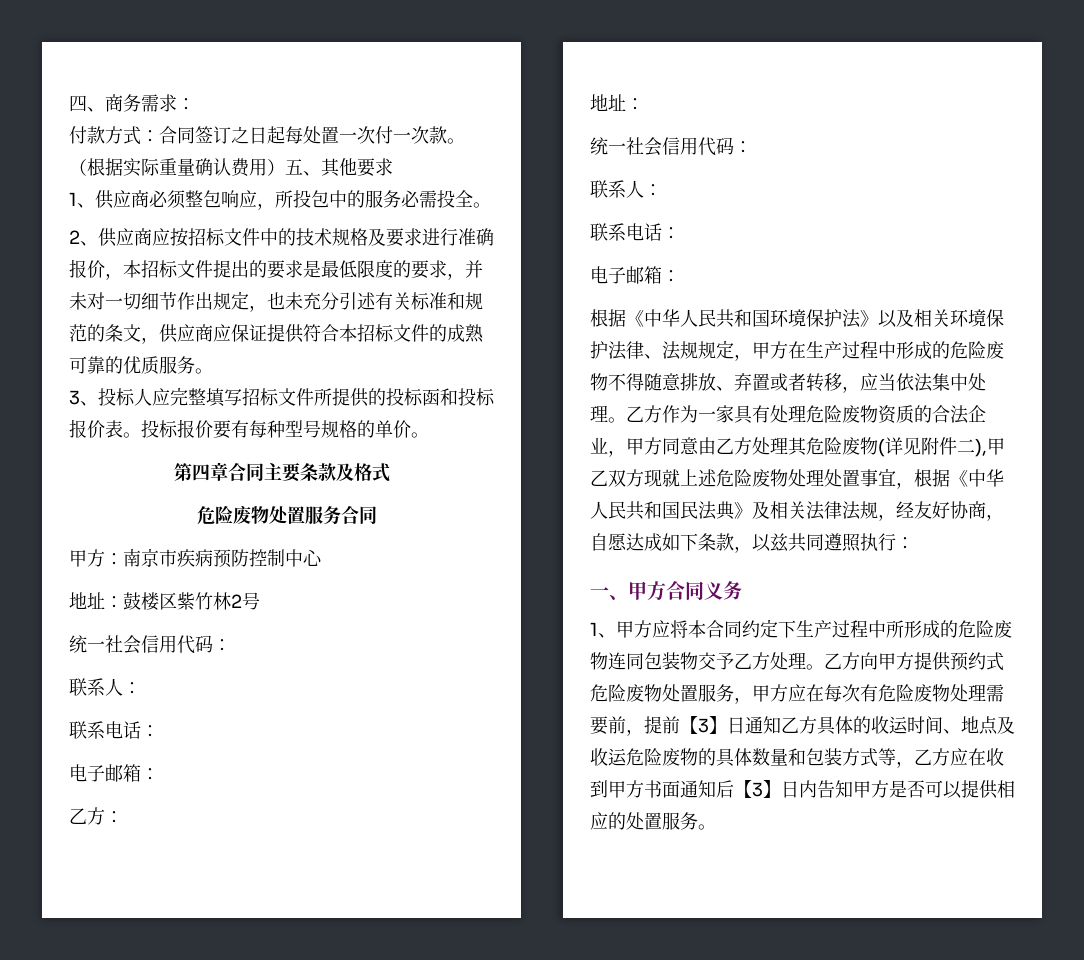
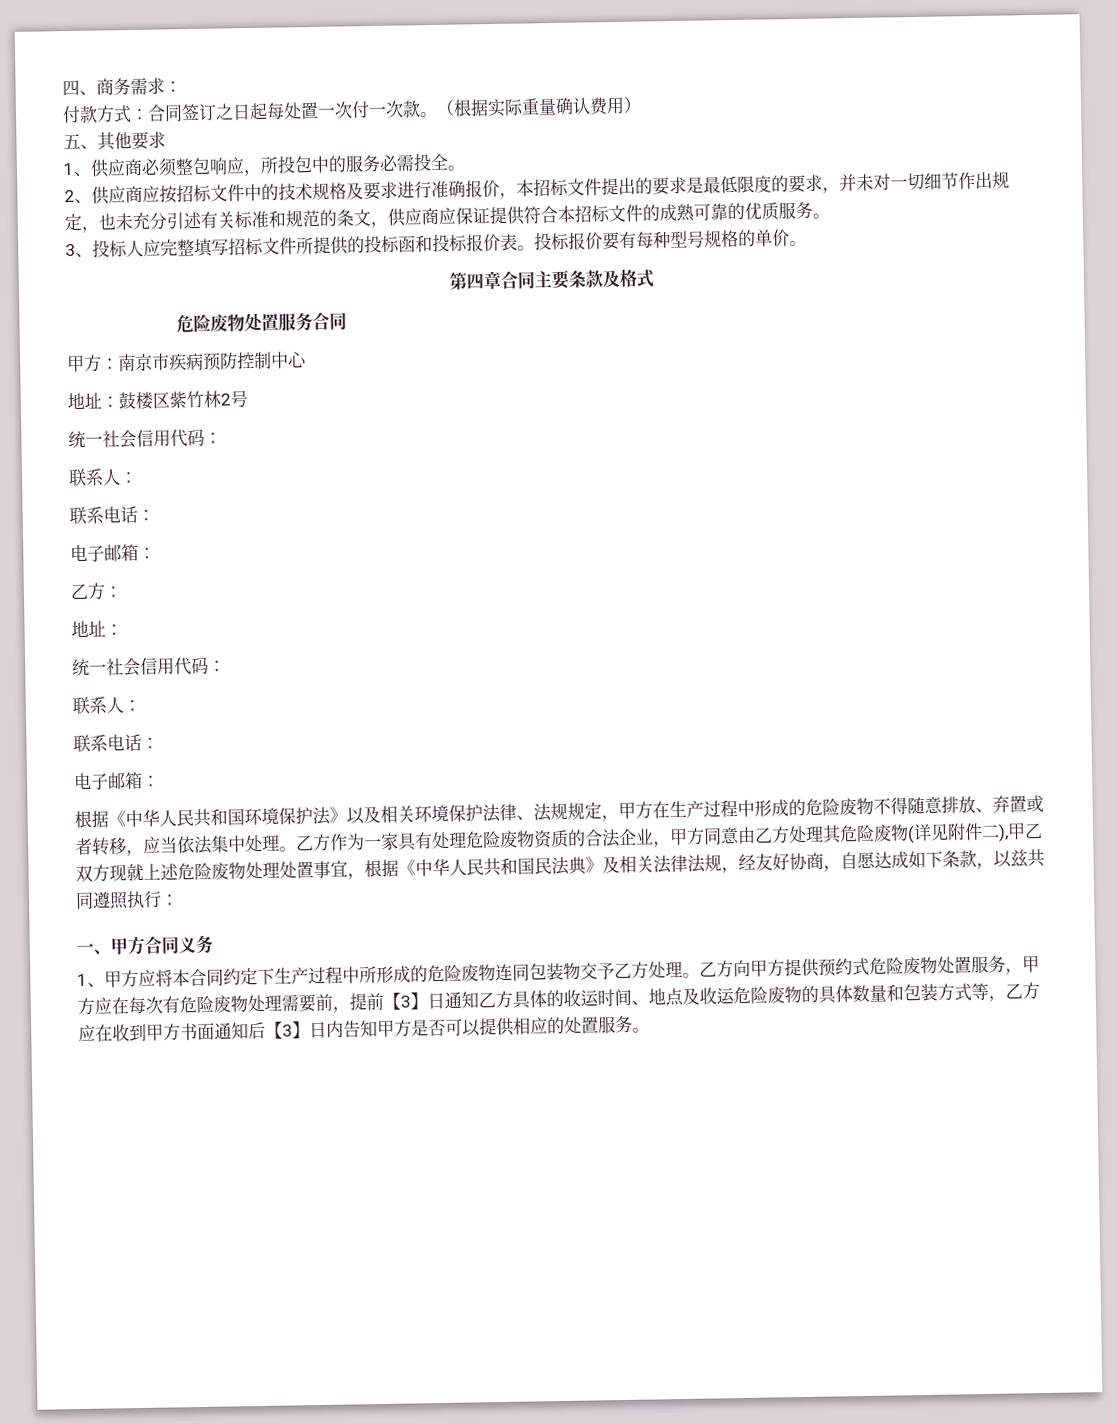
- （根据实际重量确认费用）五、其他要求
+ （根据实际重量确认费用）
+ 五、其他要求

